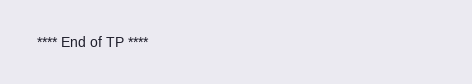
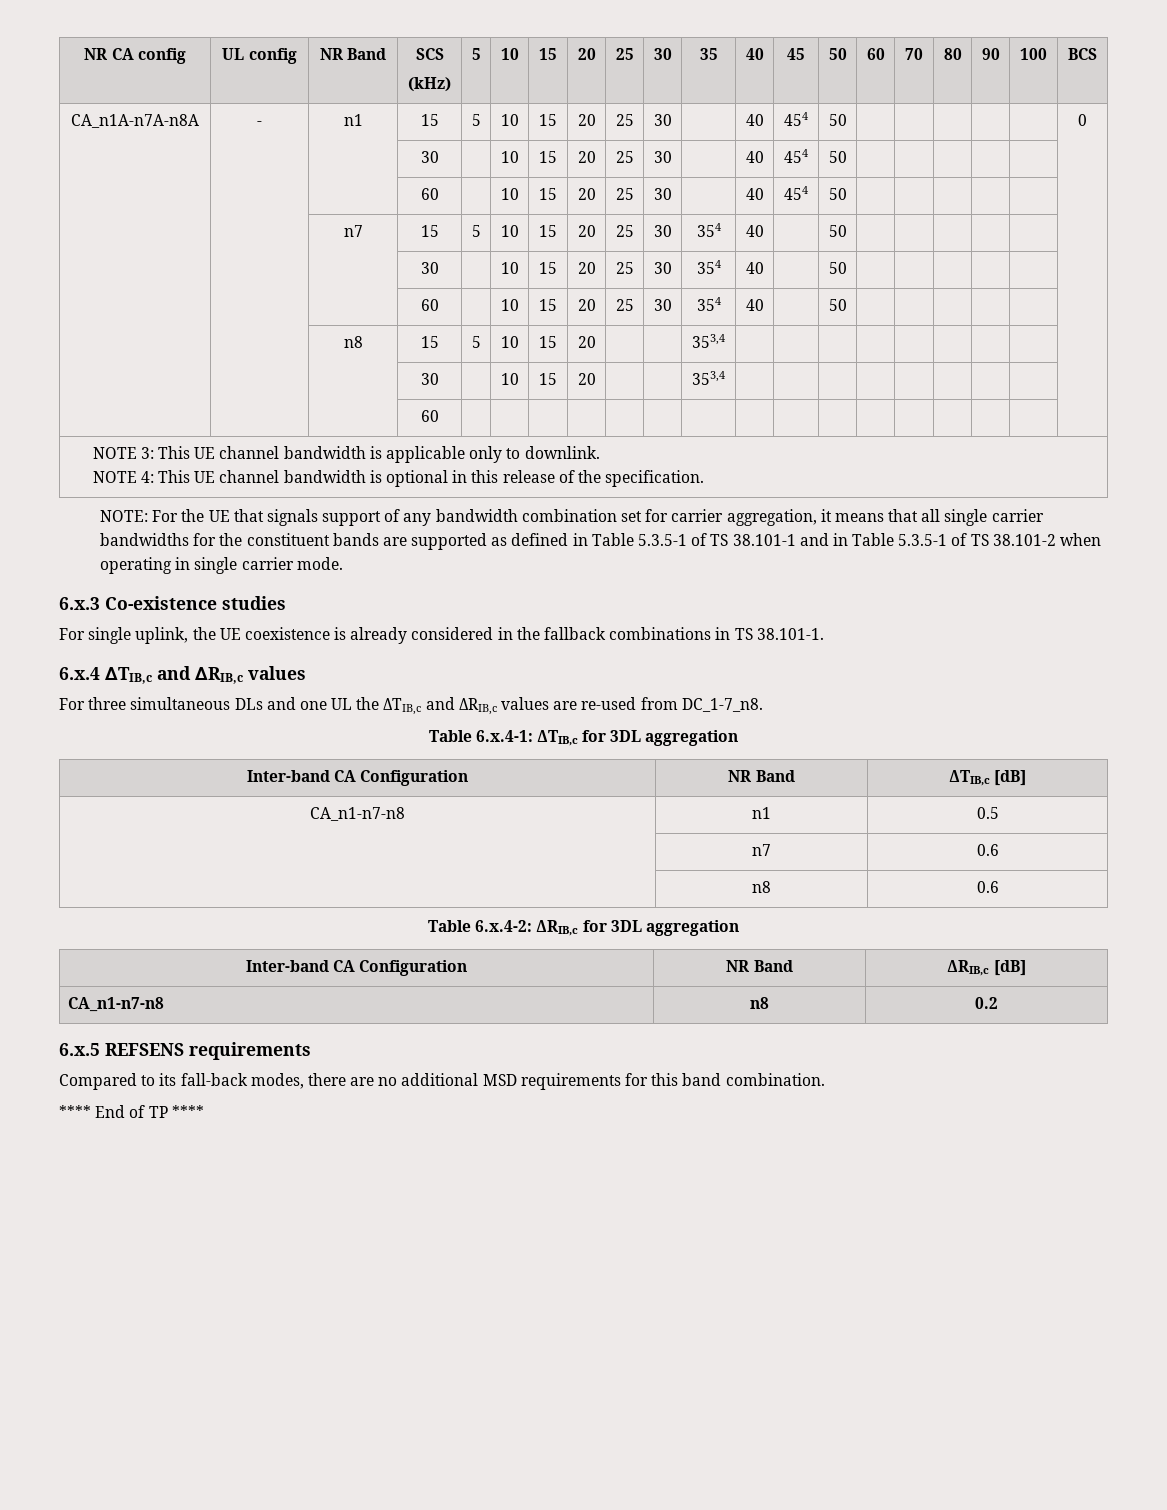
+ NR CA config | UL config | NR Band | SCS
+ (kHz) | 5 | 10 | 15 | 20 | 25 | 30 | 35 | 40 | 45 | 50 | 60 | 70 | 80 | 90 | 100 | BCS
+ CA_n1A-n7A-n8A | - | n1 | 15 | 5 | 10 | 15 | 20 | 25 | 30 | | 40 | 454 | 50 | | | | | | 0
+ | | | 30 | | 10 | 15 | 20 | 25 | 30 | | 40 | 454 | 50 | | | | | |
+ | | | 60 | | 10 | 15 | 20 | 25 | 30 | | 40 | 454 | 50 | | | | | |
+ | | n7 | 15 | 5 | 10 | 15 | 20 | 25 | 30 | 354 | 40 | | 50 | | | | | |
+ | | | 30 | | 10 | 15 | 20 | 25 | 30 | 354 | 40 | | 50 | | | | | |
+ | | | 60 | | 10 | 15 | 20 | 25 | 30 | 354 | 40 | | 50 | | | | | |
+ | | n8 | 15 | 5 | 10 | 15 | 20 | | | 353,4 | | | | | | | | |
+ | | | 30 | | 10 | 15 | 20 | | | 353,4 | | | | | | | | |
+ | | | 60 | | | | | | | | | | | | | | | |
+ NOTE 3: This UE channel bandwidth is applicable only to downlink.
+ NOTE 4: This UE channel bandwidth is optional in this release of the specification.
+ NOTE: For the UE that signals support of any bandwidth combination set for carrier aggregation, it means that all single carrier bandwidths for the constituent bands are supported as defined in Table 5.3.5-1 of TS 38.101-1 and in Table 5.3.5-1 of TS 38.101-2 when operating in single carrier mode.
+ 6.x.3 Co-existence studies
+ For single uplink, the UE coexistence is already considered in the fallback combinations in TS 38.101-1.
+ 6.x.4 ∆TIB,c and ∆RIB,c values
+ For three simultaneous DLs and one UL the ΔTIB,c and ΔRIB,c values are re-used from DC_1-7_n8.
+ Table 6.x.4-1: ΔTIB,c for 3DL aggregation
+ Inter-band CA Configuration | NR Band | ΔTIB,c [dB]
+ CA_n1-n7-n8 | n1 | 0.5
+ | n7 | 0.6
+ | n8 | 0.6
+ Table 6.x.4-2: ΔRIB,c for 3DL aggregation
+ Inter-band CA Configuration | NR Band | ΔRIB,c [dB]
+ CA_n1-n7-n8 | n8 | 0.2
+ 6.x.5 REFSENS requirements
+ Compared to its fall-back modes, there are no additional MSD requirements for this band combination.

